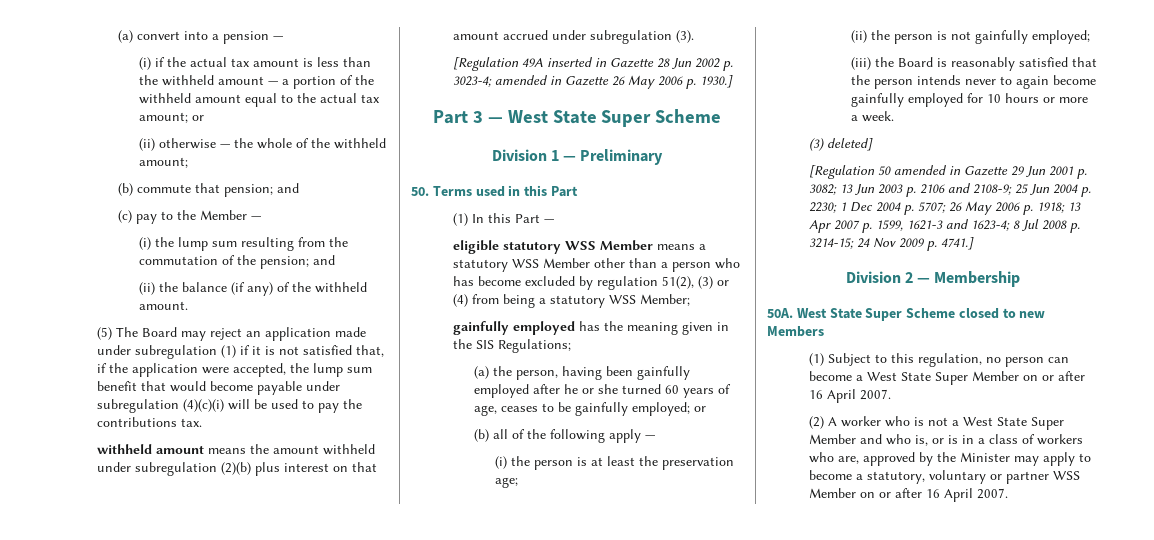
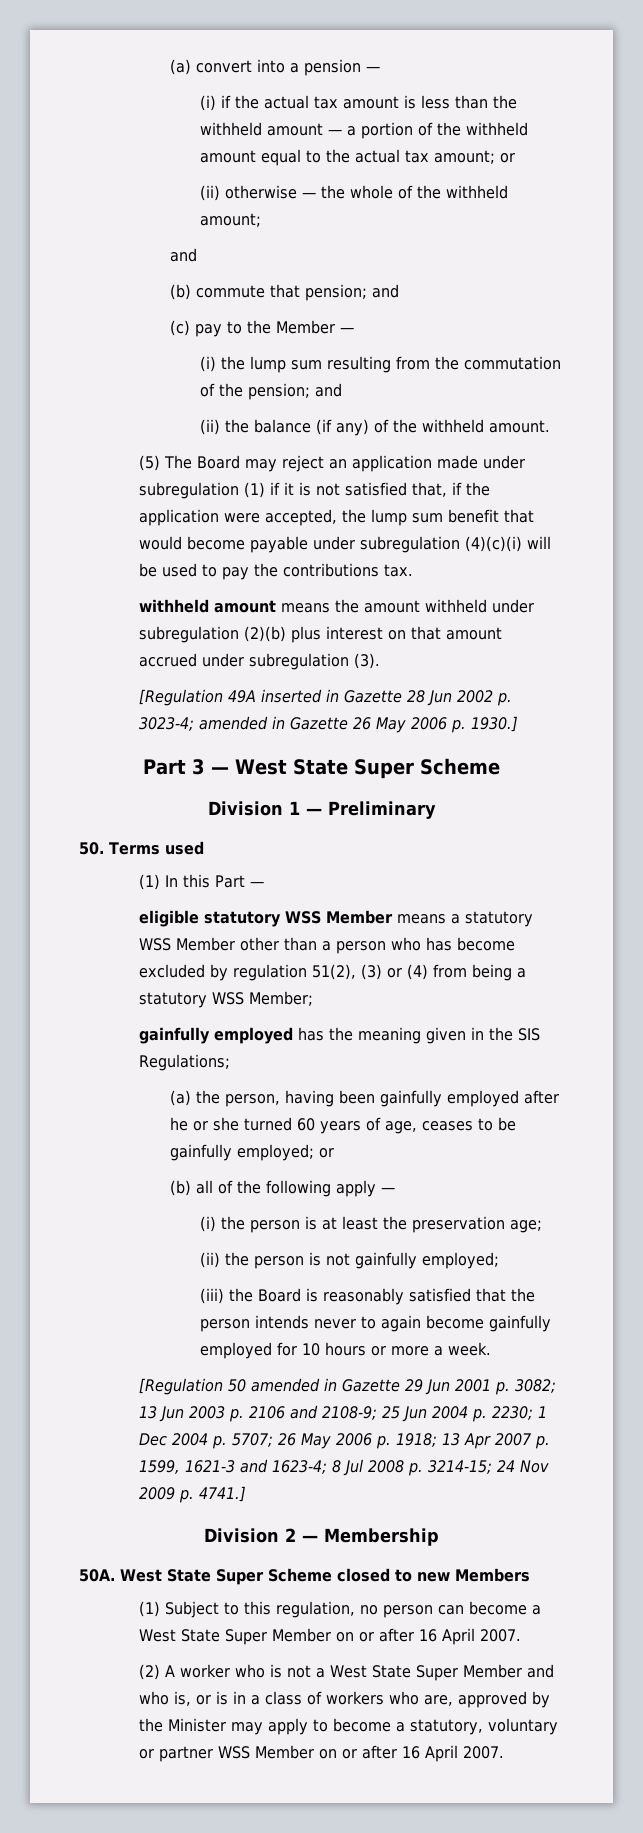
  (ii) otherwise — the whole of the withheld amount;
+ and
- 50. Terms used in this Part
+ 50. Terms used
- (3) deleted]

